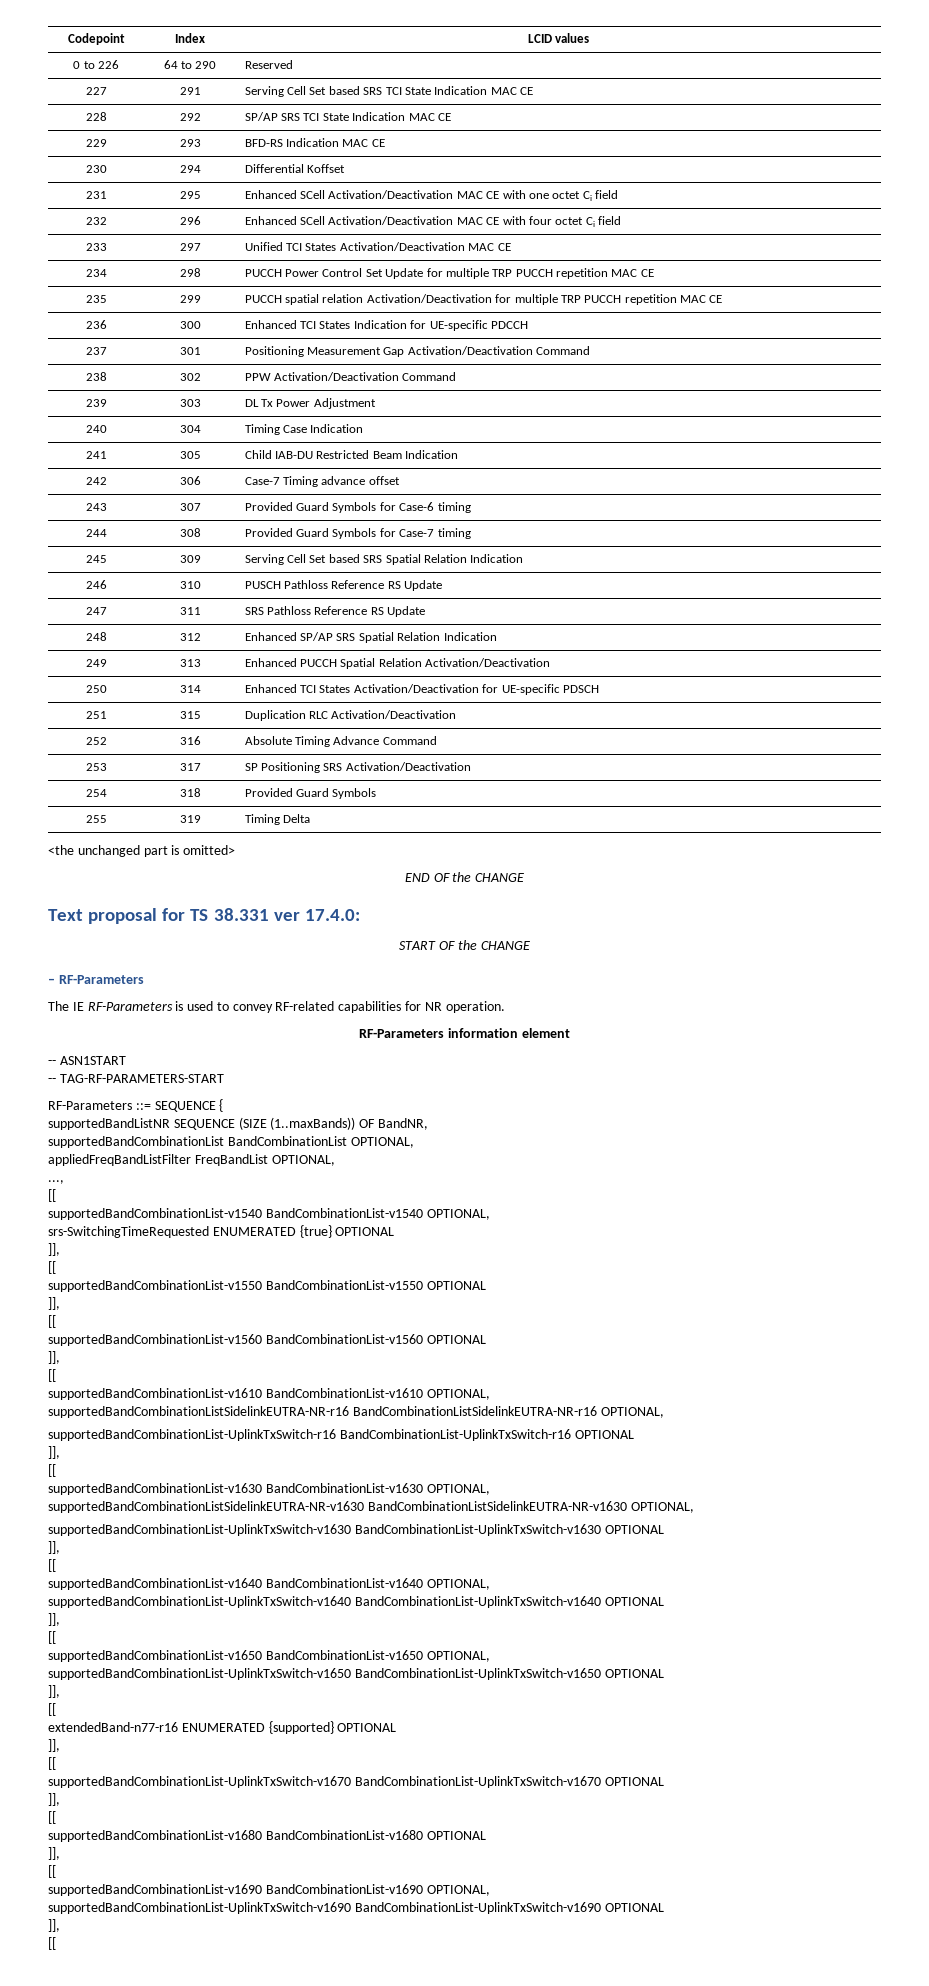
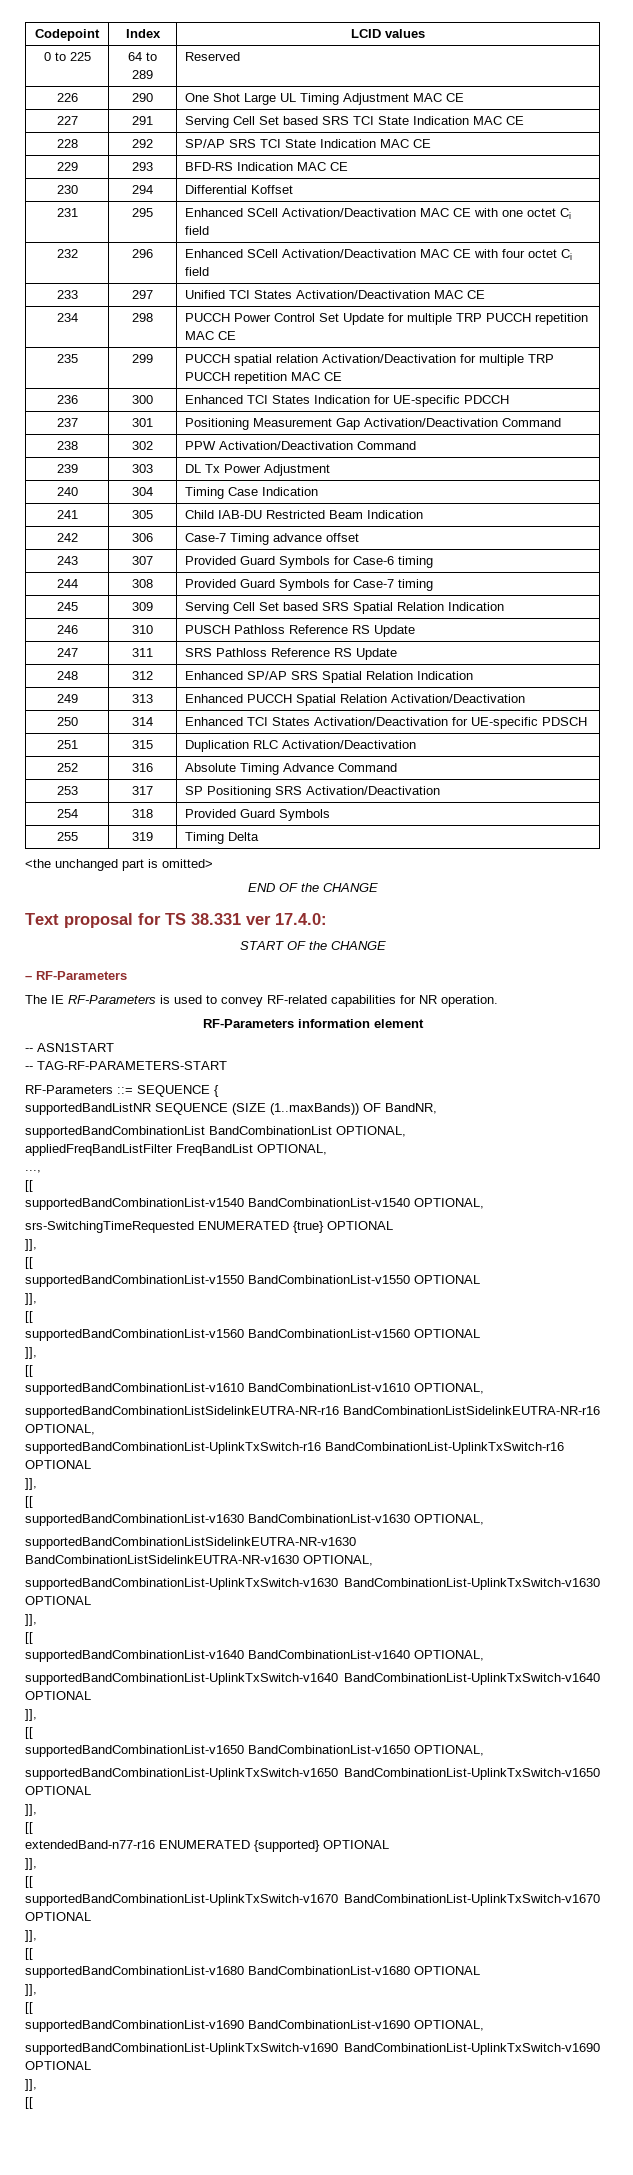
- 0 to 226 | 64 to 290 | Reserved
+ 0 to 225 | 64 to 289 | Reserved
+ 226 | 290 | One Shot Large UL Timing Adjustment MAC CE

